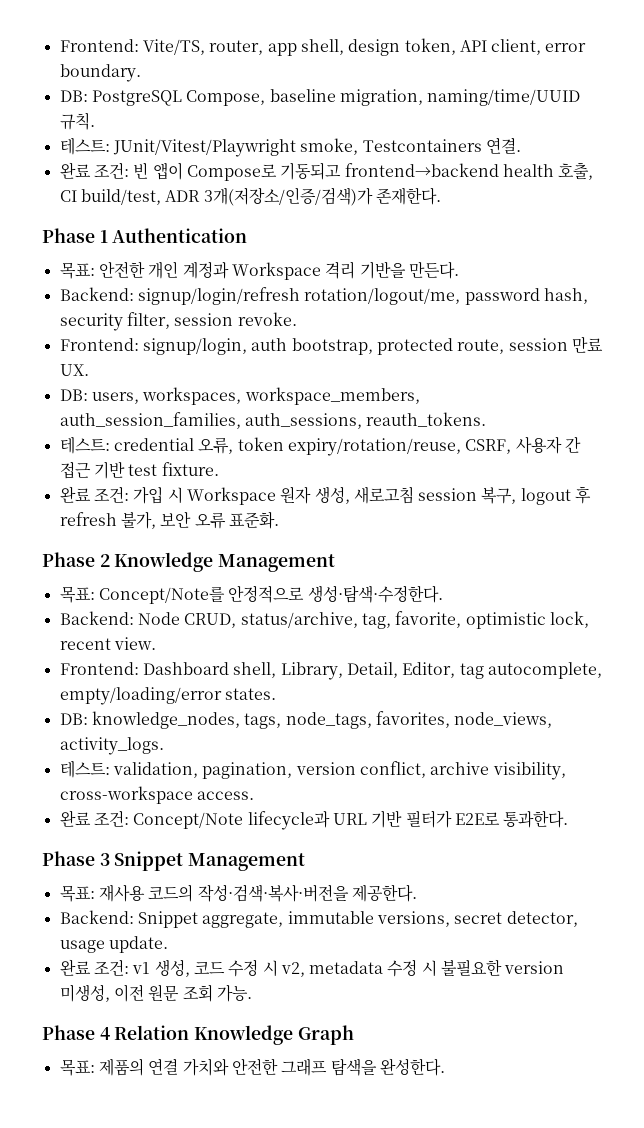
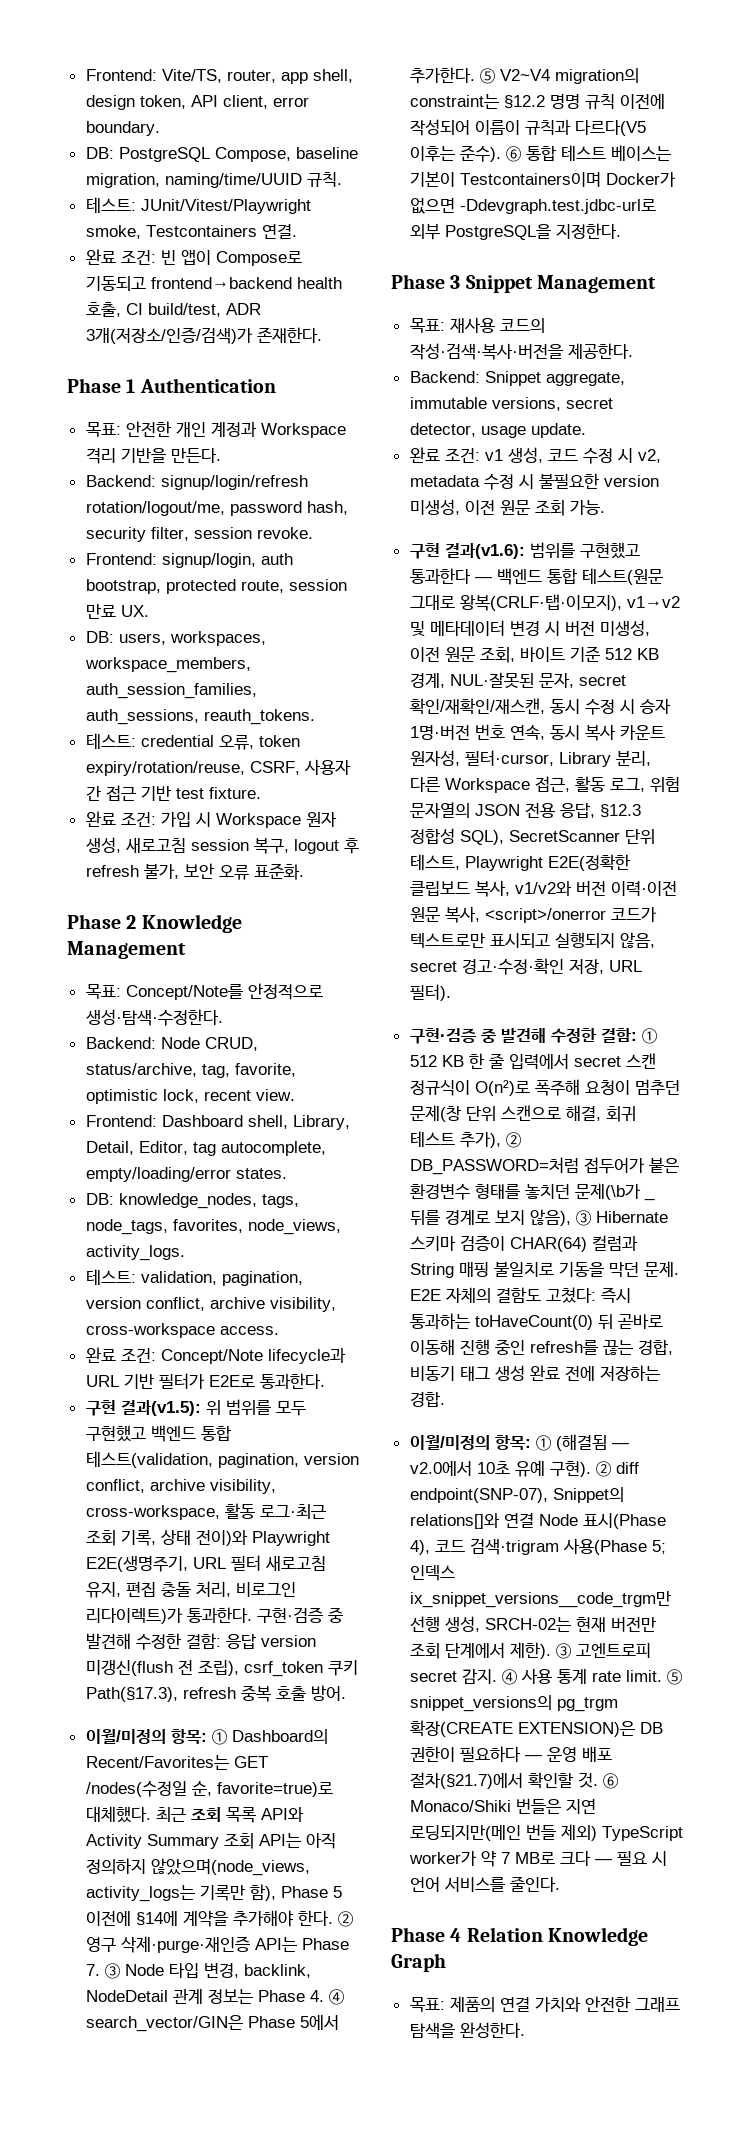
+ 구현 결과(v1.5): 위 범위를 모두 구현했고 백엔드 통합 테스트(validation, pagination, version conflict, archive visibility, cross-workspace, 활동 로그·최근 조회 기록, 상태 전이)와 Playwright E2E(생명주기, URL 필터 새로고침 유지, 편집 충돌 처리, 비로그인 리다이렉트)가 통과한다. 구현·검증 중 발견해 수정한 결함: 응답 version 미갱신(flush 전 조립), csrf_token 쿠키 Path(§17.3), refresh 중복 호출 방어.
+ 이월/미정의 항목: ① Dashboard의 Recent/Favorites는 GET /nodes(수정일 순, favorite=true)로 대체했다. 최근 조회 목록 API와 Activity Summary 조회 API는 아직 정의하지 않았으며(node_views, activity_logs는 기록만 함), Phase 5 이전에 §14에 계약을 추가해야 한다. ② 영구 삭제·purge·재인증 API는 Phase 7. ③ Node 타입 변경, backlink, NodeDetail 관계 정보는 Phase 4. ④ search_vector/GIN은 Phase 5에서 추가한다. ⑤ V2~V4 migration의 constraint는 §12.2 명명 규칙 이전에 작성되어 이름이 규칙과 다르다(V5 이후는 준수). ⑥ 통합 테스트 베이스는 기본이 Testcontainers이며 Docker가 없으면 -Ddevgraph.test.jdbc-url로 외부 PostgreSQL을 지정한다.
+ 구현 결과(v1.6): 범위를 구현했고 통과한다 — 백엔드 통합 테스트(원문 그대로 왕복(CRLF·탭·이모지), v1→v2 및 메타데이터 변경 시 버전 미생성, 이전 원문 조회, 바이트 기준 512 KB 경계, NUL·잘못된 문자, secret 확인/재확인/재스캔, 동시 수정 시 승자 1명·버전 번호 연속, 동시 복사 카운트 원자성, 필터·cursor, Library 분리, 다른 Workspace 접근, 활동 로그, 위험 문자열의 JSON 전용 응답, §12.3 정합성 SQL), SecretScanner 단위 테스트, Playwright E2E(정확한 클립보드 복사, v1/v2와 버전 이력·이전 원문 복사, <script>/onerror 코드가 텍스트로만 표시되고 실행되지 않음, secret 경고·수정·확인 저장, URL 필터).
+ 구현·검증 중 발견해 수정한 결함: ① 512 KB 한 줄 입력에서 secret 스캔 정규식이 O(n²)로 폭주해 요청이 멈추던 문제(창 단위 스캔으로 해결, 회귀 테스트 추가), ② DB_PASSWORD=처럼 접두어가 붙은 환경변수 형태를 놓치던 문제(\b가 _ 뒤를 경계로 보지 않음), ③ Hibernate 스키마 검증이 CHAR(64) 컬럼과 String 매핑 불일치로 기동을 막던 문제. E2E 자체의 결함도 고쳤다: 즉시 통과하는 toHaveCount(0) 뒤 곧바로 이동해 진행 중인 refresh를 끊는 경합, 비동기 태그 생성 완료 전에 저장하는 경합.
+ 이월/미정의 항목: ① (해결됨 — v2.0에서 10초 유예 구현). ② diff endpoint(SNP-07), Snippet의 relations[]와 연결 Node 표시(Phase 4), 코드 검색·trigram 사용(Phase 5; 인덱스 ix_snippet_versions__code_trgm만 선행 생성, SRCH-02는 현재 버전만 조회 단계에서 제한). ③ 고엔트로피 secret 감지. ④ 사용 통계 rate limit. ⑤ snippet_versions의 pg_trgm 확장(CREATE EXTENSION)은 DB 권한이 필요하다 — 운영 배포 절차(§21.7)에서 확인할 것. ⑥ Monaco/Shiki 번들은 지연 로딩되지만(메인 번들 제외) TypeScript worker가 약 7 MB로 크다 — 필요 시 언어 서비스를 줄인다.

